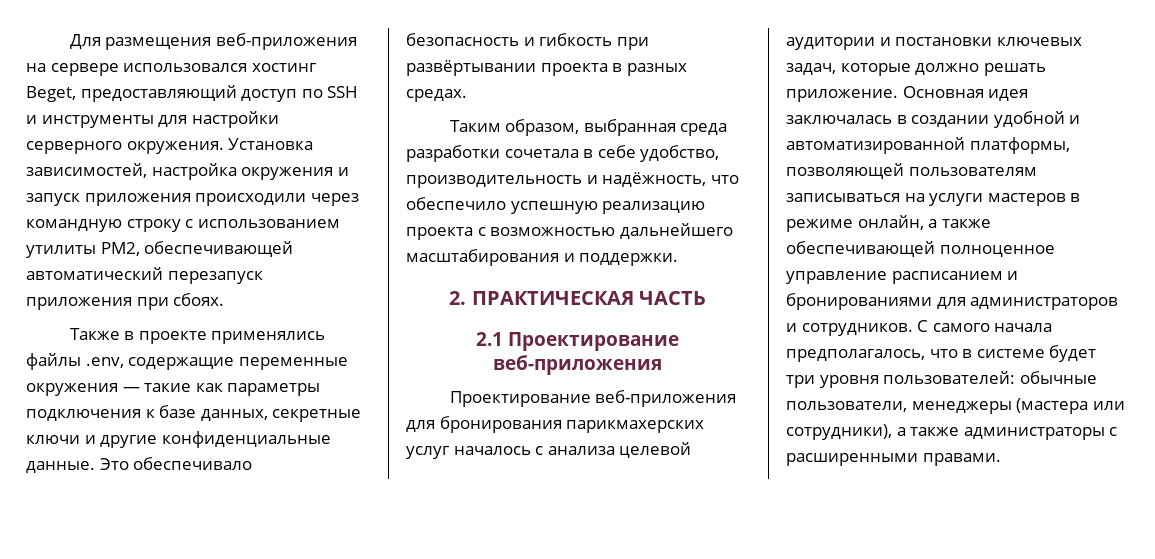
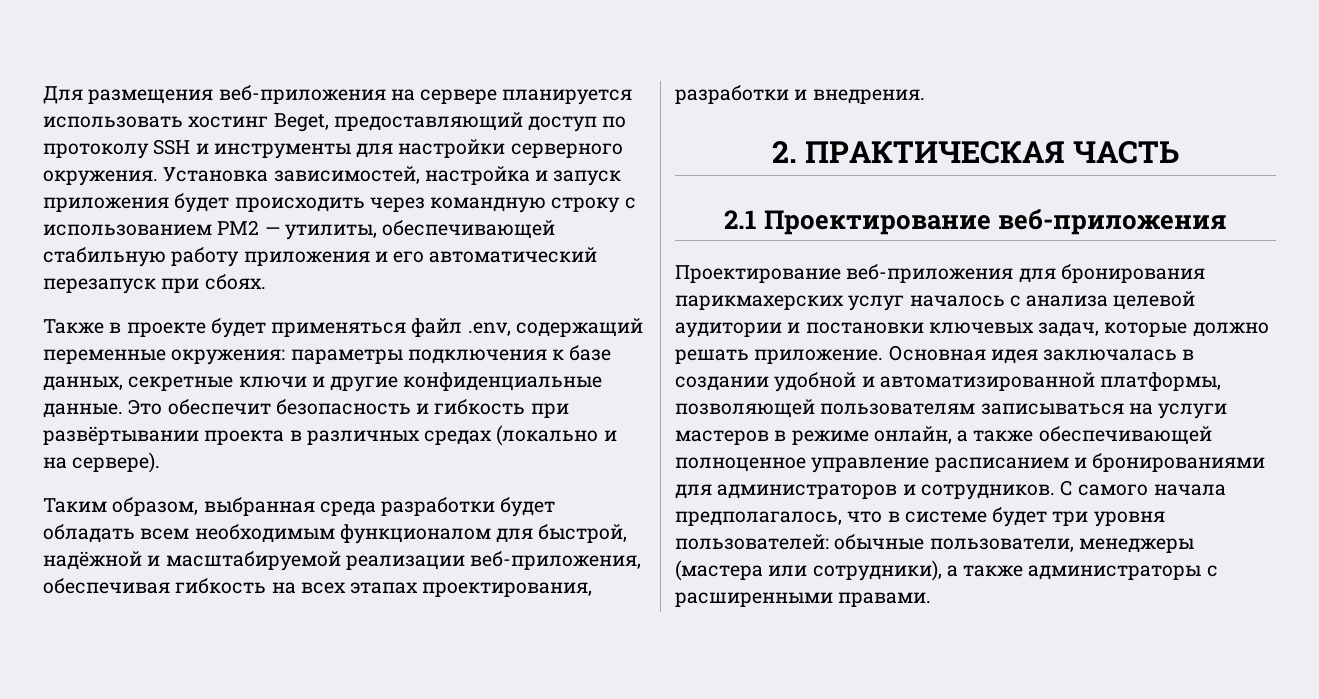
- Для размещения веб-приложения на сервере использовался хостинг Beget, предоставляющий доступ по SSH и инструменты для настройки серверного окружения.
+ Для размещения веб-приложения на сервере планируется использовать хостинг Beget, предоставляющий доступ по протоколу SSH и инструменты для настройки серверного окружения.
- Установка зависимостей, настройка окружения и запуск приложения происходили через командную строку с использованием утилиты PM2, обеспечивающей автоматический перезапуск приложения при сбоях.
+ Установка зависимостей, настройка и запуск приложения будет происходить через командную строку с использованием PM2 — утилиты, обеспечивающей стабильную работу приложения и его автоматический перезапуск при сбоях.
- Также в проекте применялись файлы .env, содержащие переменные окружения — такие как параметры подключения к базе данных, секретные ключи и другие конфиденциальные данные.
+ Также в проекте будет применяться файл .env, содержащий переменные окружения: параметры подключения к базе данных, секретные ключи и другие конфиденциальные данные.
- Это обеспечивало безопасность и гибкость при развёртывании проекта в разных средах.
+ Это обеспечит безопасность и гибкость при развёртывании проекта в различных средах (локально и на сервере).
- Таким образом, выбранная среда разработки сочетала в себе удобство, производительность и надёжность, что обеспечило успешную реализацию проекта с возможностью дальнейшего масштабирования и поддержки.
+ Таким образом, выбранная среда разработки будет обладать всем необходимым функционалом для быстрой, надёжной и масштабируемой реализации веб-приложения, обеспечивая гибкость на всех этапах проектирования, разработки и внедрения.

